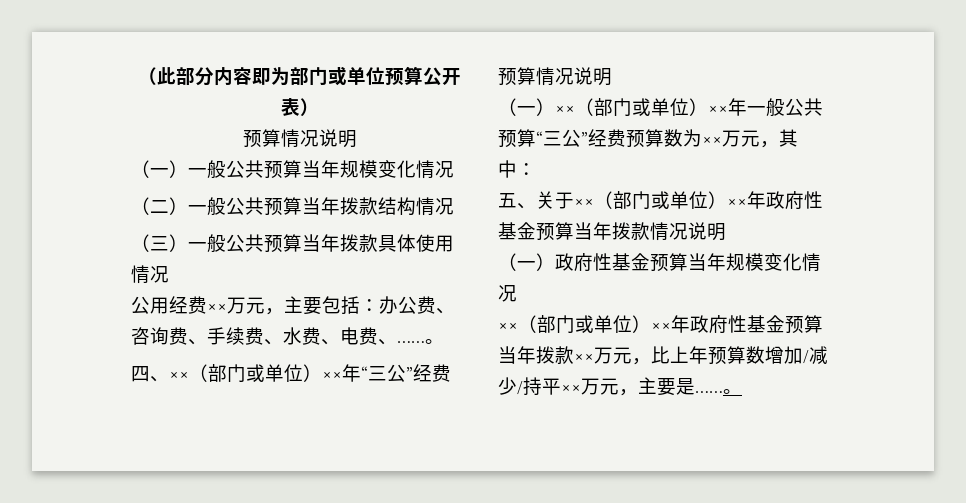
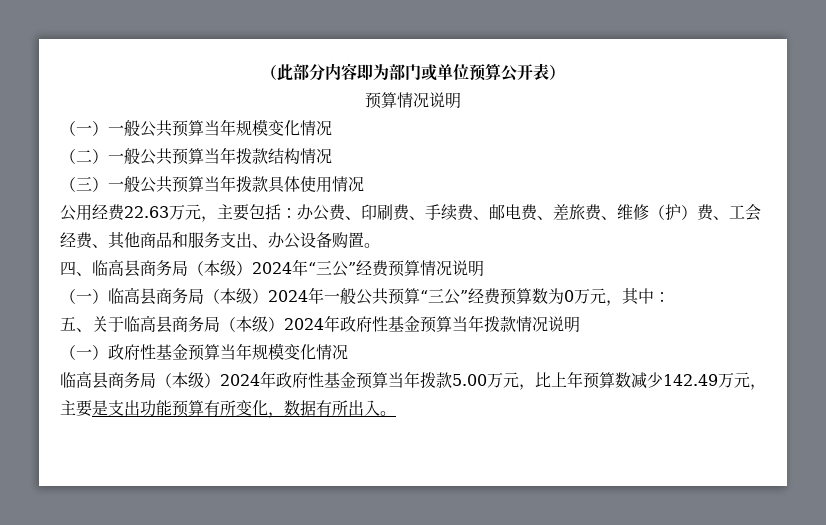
- 公用经费××万元，主要包括：办公费、咨询费、手续费、水费、电费、……。
- 四、××（部门或单位）××年“三公”经费预算情况说明
+ 公用经费22.63万元，主要包括：办公费、印刷费、手续费、邮电费、差旅费、维修（护）费、工会经费、其他商品和服务支出、办公设备购置。
+ 四、临高县商务局（本级）2024年“三公”经费预算情况说明
- （一）××（部门或单位）××年一般公共预算“三公”经费预算数为××万元，其中：
+ （一）临高县商务局（本级）2024年一般公共预算“三公”经费预算数为0万元，其中：
- 五、关于××（部门或单位）××年政府性基金预算当年拨款情况说明
+ 五、关于临高县商务局（本级）2024年政府性基金预算当年拨款情况说明
- ××（部门或单位）××年政府性基金预算当年拨款××万元，比上年预算数增加/减少/持平××万元，主要是……。
+ 临高县商务局（本级）2024年政府性基金预算当年拨款5.00万元，比上年预算数减少142.49万元，主要是支出功能预算有所变化，数据有所出入。

